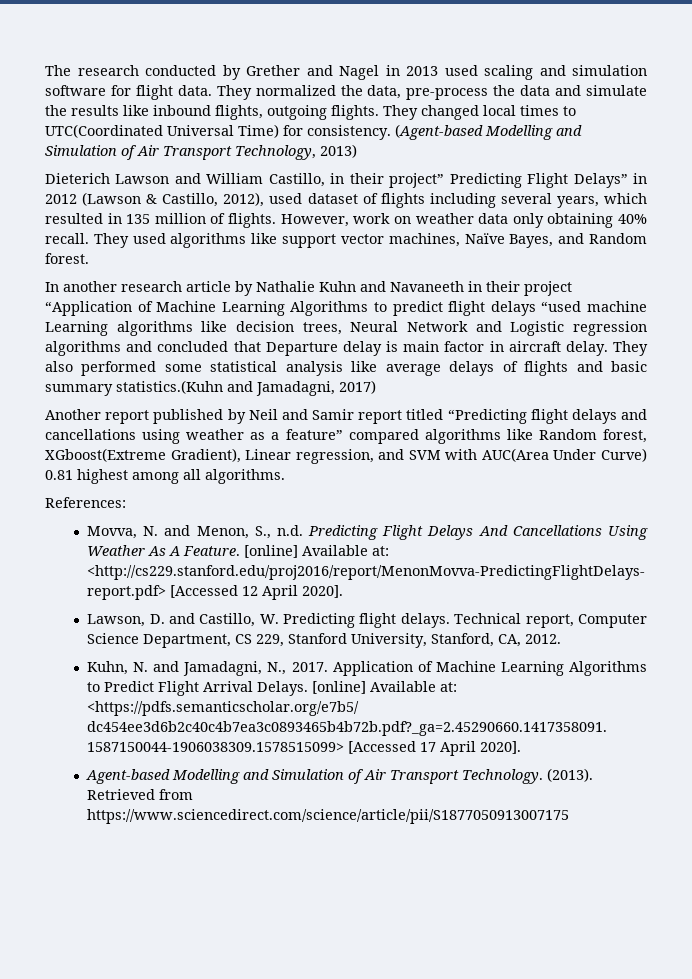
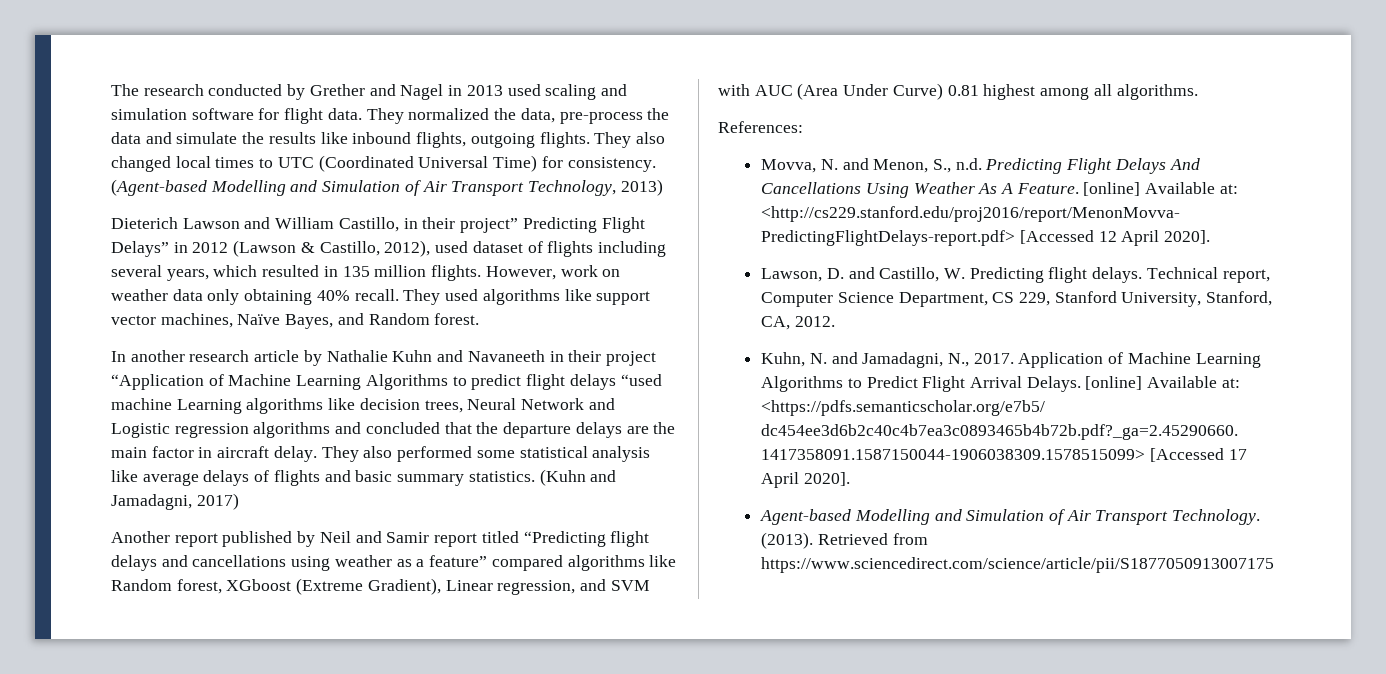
- They changed local times to UTC(Coordinated Universal Time) for consistency.
+ They also changed local times to UTC (Coordinated Universal Time) for consistency.
- Dieterich Lawson and William Castillo, in their project” Predicting Flight Delays” in 2012 (Lawson & Castillo, 2012), used dataset of flights including several years, which resulted in 135 million of flights.
+ Dieterich Lawson and William Castillo, in their project” Predicting Flight Delays” in 2012 (Lawson & Castillo, 2012), used dataset of flights including several years, which resulted in 135 million flights.
- In another research article by Nathalie Kuhn and Navaneeth in their project “Application of Machine Learning Algorithms to predict flight delays “used machine Learning algorithms like decision trees, Neural Network and Logistic regression algorithms and concluded that Departure delay is main factor in aircraft delay.
+ In another research article by Nathalie Kuhn and Navaneeth in their project “Application of Machine Learning Algorithms to predict flight delays “used machine Learning algorithms like decision trees, Neural Network and Logistic regression algorithms and concluded that the departure delays are the main factor in aircraft delay.
- They also performed some statistical analysis like average delays of flights and basic summary statistics.(Kuhn and Jamadagni, 2017)
+ They also performed some statistical analysis like average delays of flights and basic summary statistics. (Kuhn and Jamadagni, 2017)
- Another report published by Neil and Samir report titled “Predicting flight delays and cancellations using weather as a feature” compared algorithms like Random forest, XGboost(Extreme Gradient), Linear regression, and SVM with AUC(Area Under Curve) 0.81 highest among all algorithms.
+ Another report published by Neil and Samir report titled “Predicting flight delays and cancellations using weather as a feature” compared algorithms like Random forest, XGboost (Extreme Gradient), Linear regression, and SVM with AUC (Area Under Curve) 0.81 highest among all algorithms.

